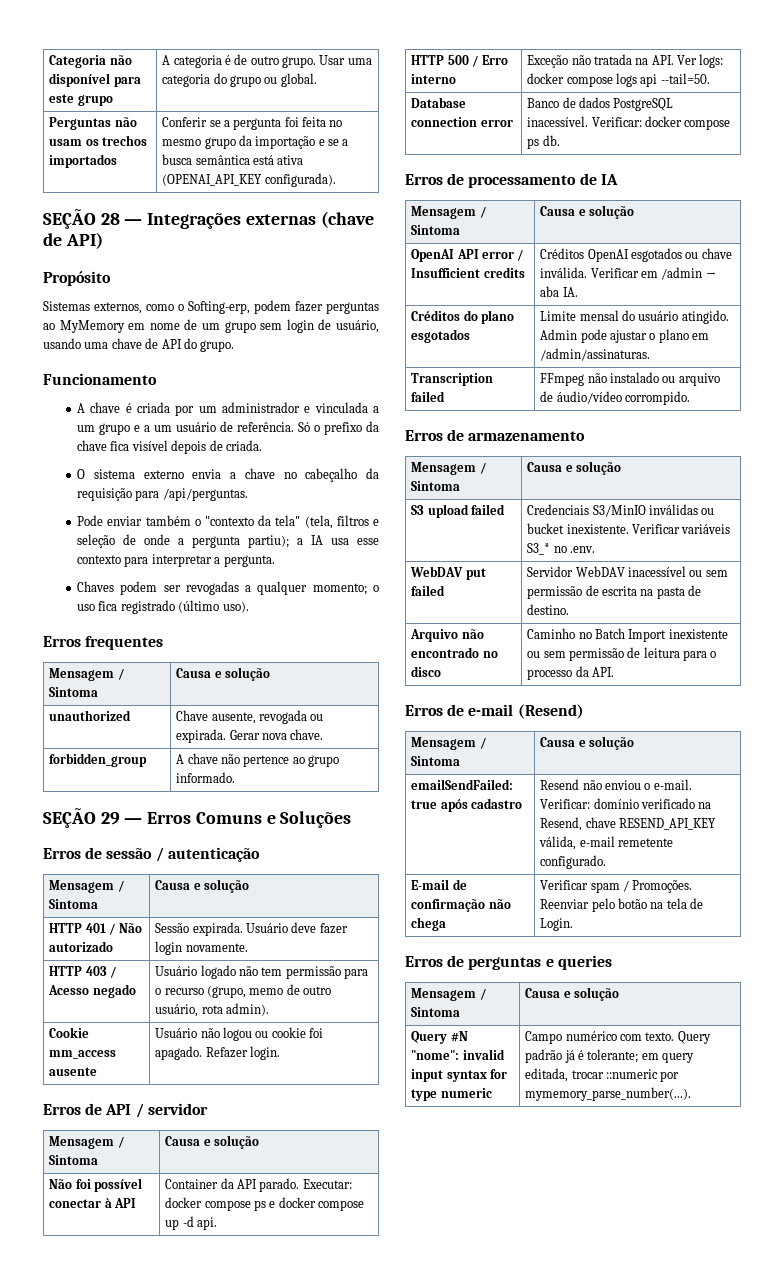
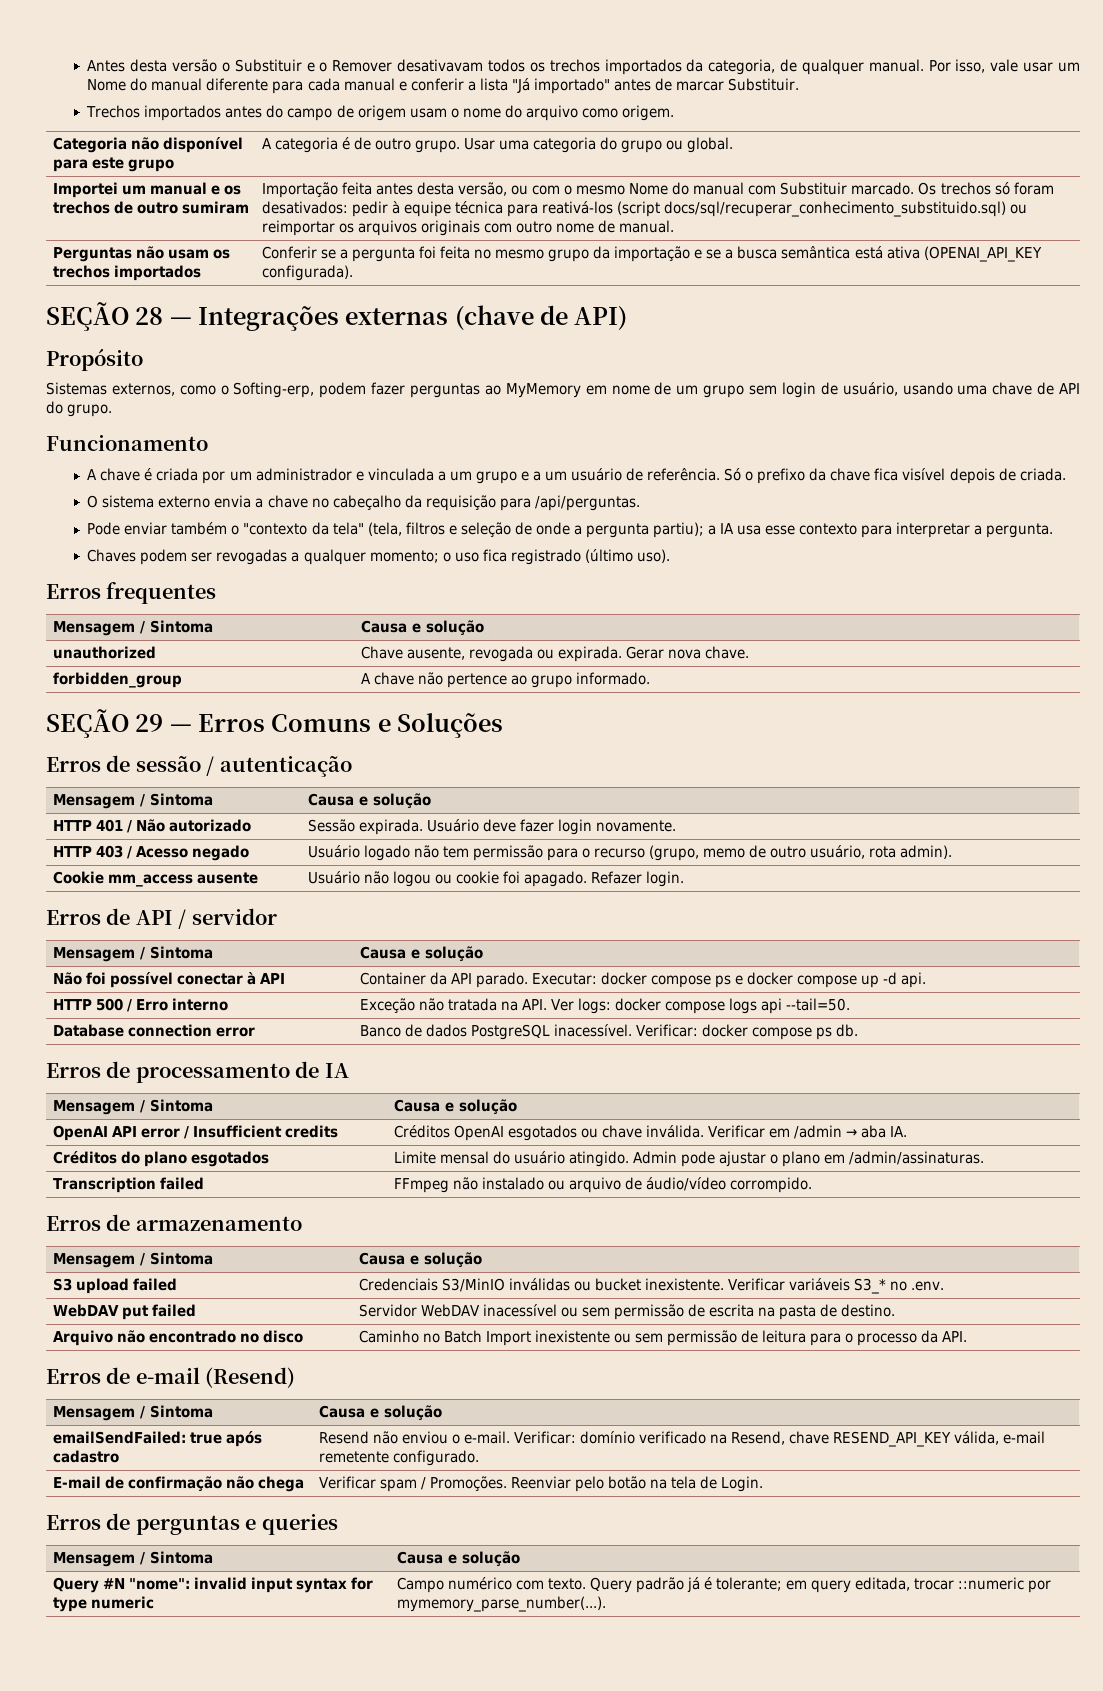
+ Antes desta versão o Substituir e o Remover desativavam todos os trechos importados da categoria, de qualquer manual. Por isso, vale usar um Nome do manual diferente para cada manual e conferir a lista "Já importado" antes de marcar Substituir.
+ Trechos importados antes do campo de origem usam o nome do arquivo como origem.
+ Importei um manual e os trechos de outro sumiram | Importação feita antes desta versão, ou com o mesmo Nome do manual com Substituir marcado. Os trechos só foram desativados: pedir à equipe técnica para reativá-los (script docs/sql/recuperar_conhecimento_substituido.sql) ou reimportar os arquivos originais com outro nome de manual.

